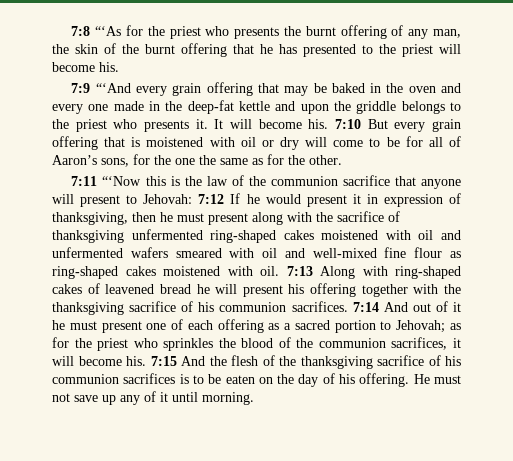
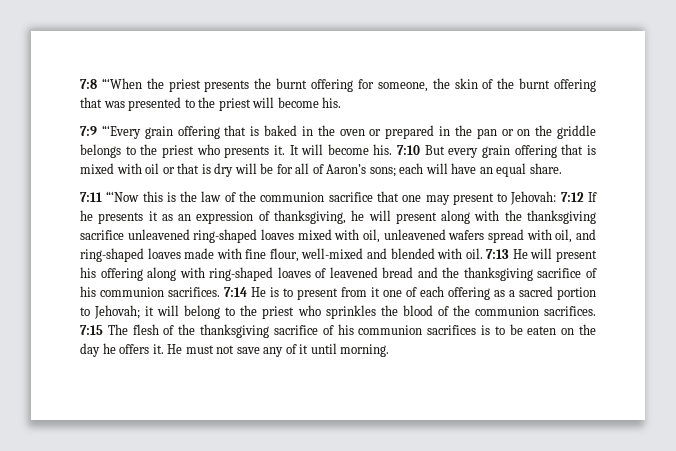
- 7:8 “‘As for the priest who presents the burnt offering of any man, the skin of the burnt offering that he has presented to the priest will become his.
+ 7:8 “‘When the priest presents the burnt offering for someone, the skin of the burnt offering that was presented to the priest will become his.
- 7:9 “‘And every grain offering that may be baked in the oven and every one made in the deep-fat kettle and upon the griddle belongs to the priest who presents it.
+ 7:9 “‘Every grain offering that is baked in the oven or prepared in the pan or on the griddle belongs to the priest who presents it.
- 7:10 But every grain offering that is moistened with oil or dry will come to be for all of Aaron’s sons, for the one the same as for the other.
+ 7:10 But every grain offering that is mixed with oil or that is dry will be for all of Aaron’s sons; each will have an equal share.
- 7:11 “‘Now this is the law of the communion sacrifice that anyone will present to Jehovah: 7:12 If he would present it in expression of thanksgiving, then he must present along with the sacrifice of thanksgiving unfermented ring-shaped cakes moistened with oil and unfermented wafers smeared with oil and well-mixed fine flour as ring-shaped cakes moistened with oil. 7:13 Along with ring-shaped cakes of leavened bread he will present his offering together with the thanksgiving sacrifice of his communion sacrifices.
+ 7:11 “‘Now this is the law of the communion sacrifice that one may present to Jehovah: 7:12 If he presents it as an expression of thanksgiving, he will present along with the thanksgiving sacrifice unleavened ring-shaped loaves mixed with oil, unleavened wafers spread with oil, and ring-shaped loaves made with fine flour, well-mixed and blended with oil. 7:13 He will present his offering along with ring-shaped loaves of leavened bread and the thanksgiving sacrifice of his communion sacrifices.
- 7:14 And out of it he must present one of each offering as a sacred portion to Jehovah; as for the priest who sprinkles the blood of the communion sacrifices, it will become his. 7:15 And the flesh of the thanksgiving sacrifice of his communion sacrifices is to be eaten on the day of his offering.
+ 7:14 He is to present from it one of each offering as a sacred portion to Jehovah; it will belong to the priest who sprinkles the blood of the communion sacrifices. 7:15 The flesh of the thanksgiving sacrifice of his communion sacrifices is to be eaten on the day he offers it.
- He must not save up any of it until morning.
+ He must not save any of it until morning.

